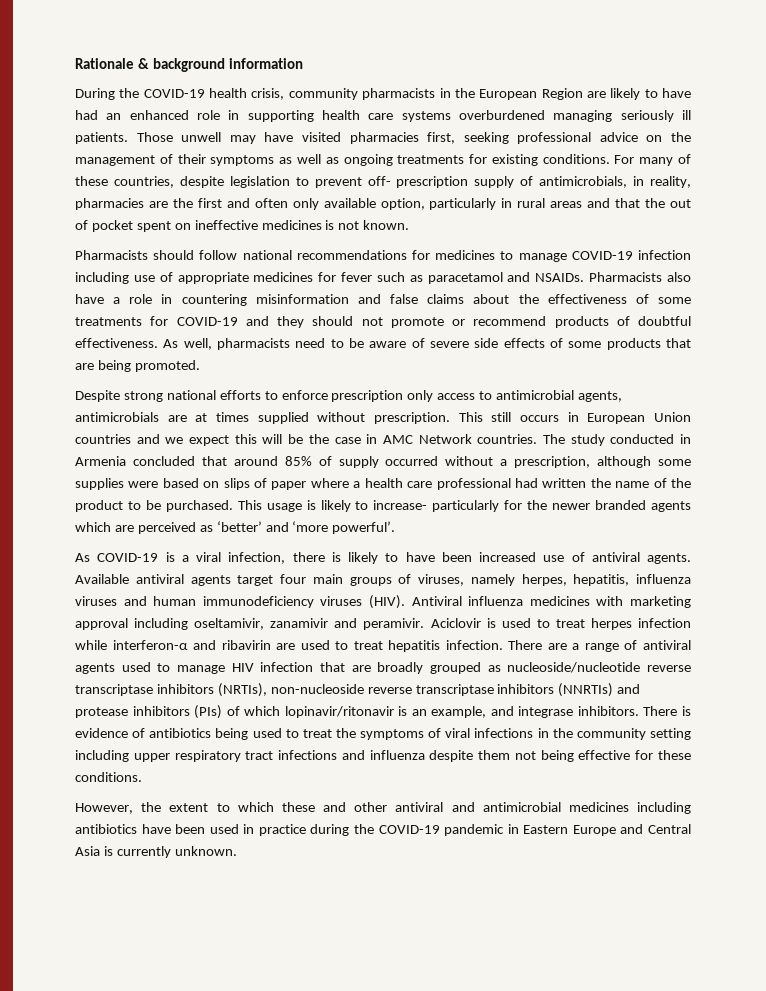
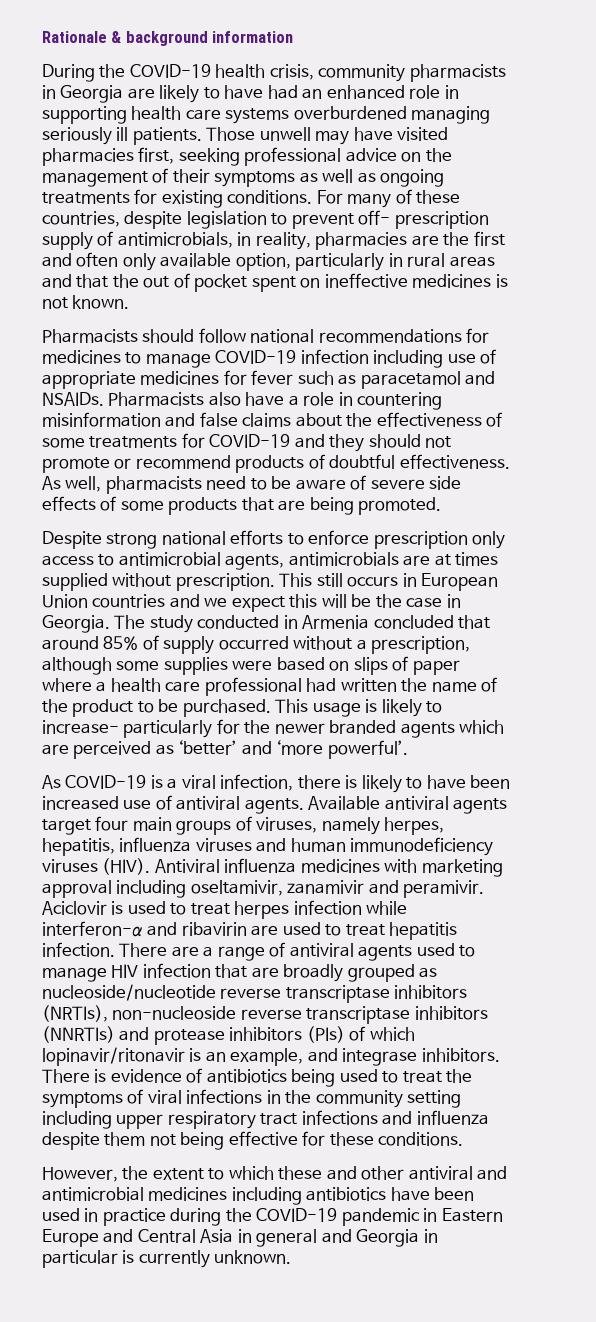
- During the COVID-19 health crisis, community pharmacists in the European Region are likely to have had an enhanced role in supporting health care systems overburdened managing seriously ill patients.
+ During the COVID-19 health crisis, community pharmacists in Georgia are likely to have had an enhanced role in supporting health care systems overburdened managing seriously ill patients.
- This still occurs in European Union countries and we expect this will be the case in AMC Network countries.
+ This still occurs in European Union countries and we expect this will be the case in Georgia.
- However, the extent to which these and other antiviral and antimicrobial medicines including antibiotics have been used in practice during the COVID-19 pandemic in Eastern Europe and Central Asia is currently unknown.
+ However, the extent to which these and other antiviral and antimicrobial medicines including antibiotics have been used in practice during the COVID-19 pandemic in Eastern Europe and Central Asia in general and Georgia in particular is currently unknown.

